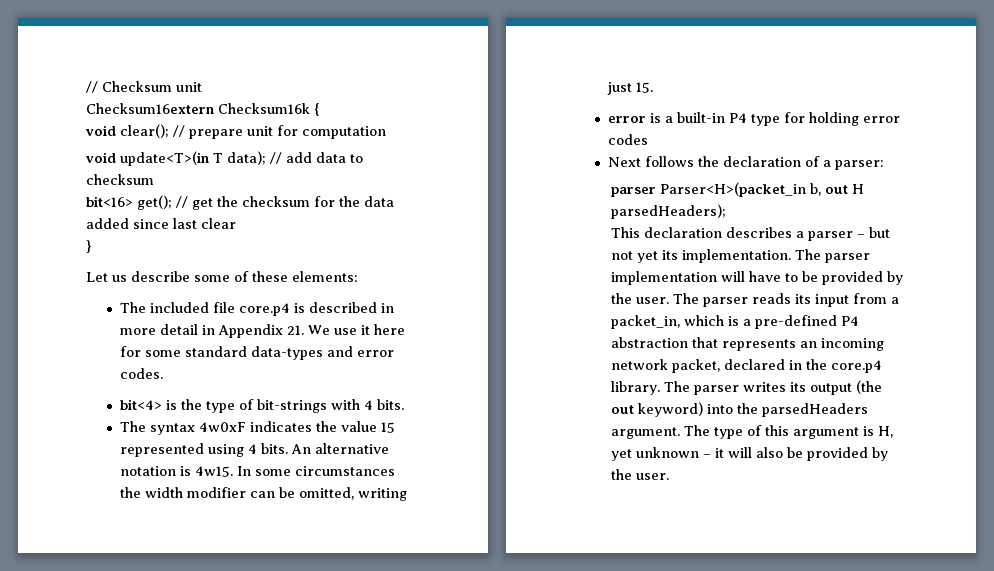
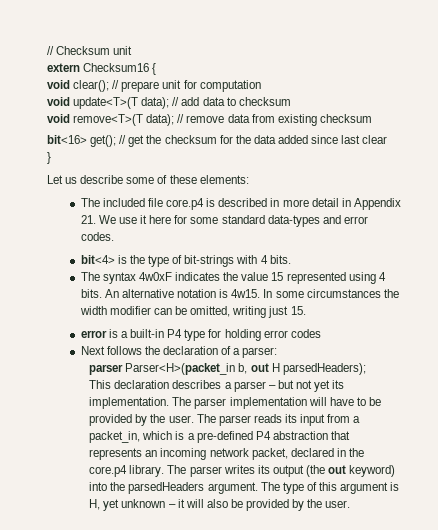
- Checksum16extern Checksum16k {
+ extern Checksum16 {
- void update<T>(in T data); // add data to checksum
+ void update<T>(T data); // add data to checksum
+ void remove<T>(T data); // remove data from existing checksum

